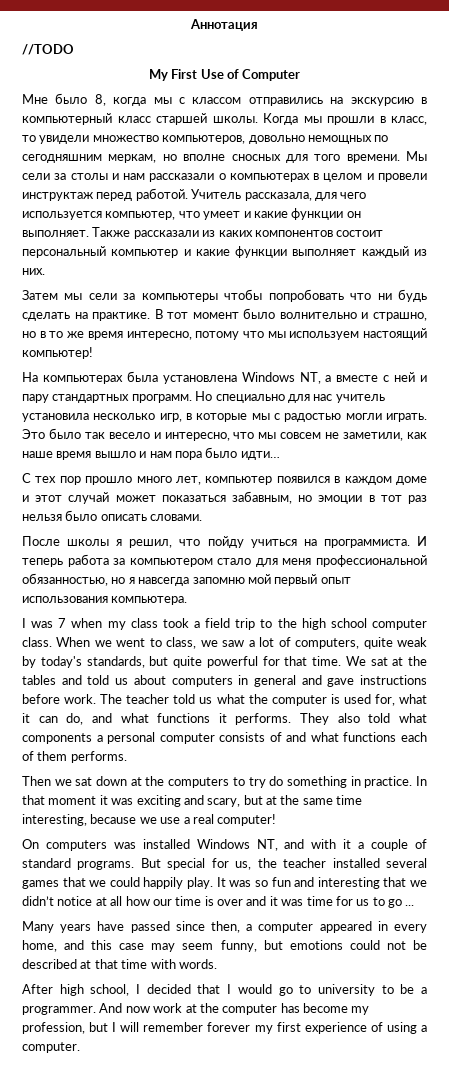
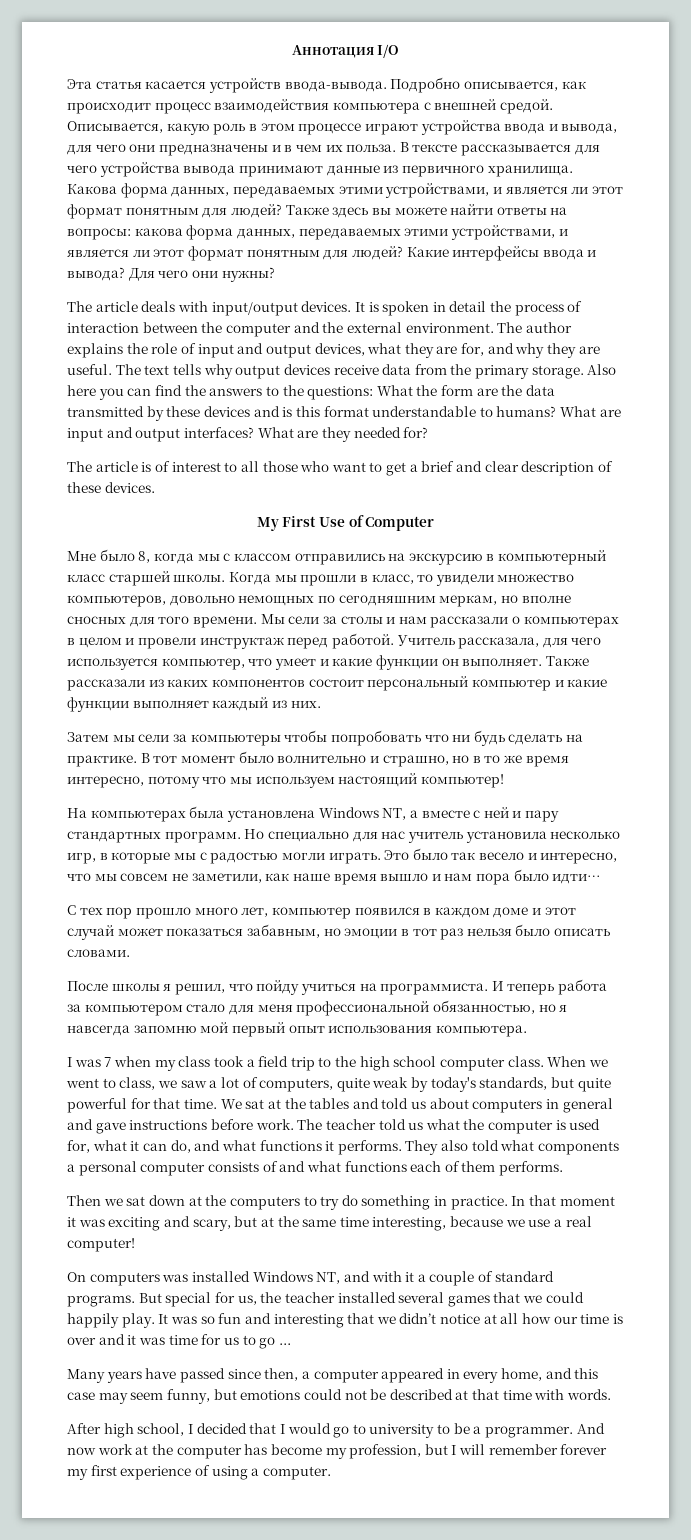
- Аннотация
- //TODO
+ Аннотация I/O
+ Эта статья касается устройств ввода-вывода. Подробно описывается, как происходит процесс взаимодействия компьютера с внешней средой. Описывается, какую роль в этом процессе играют устройства ввода и вывода, для чего они предназначены и в чем их польза. В тексте рассказывается для чего устройства вывода принимают данные из первичного хранилища. Какова форма данных, передаваемых этими устройствами, и является ли этот формат понятным для людей? Также здесь вы можете найти ответы на вопросы: какова форма данных, передаваемых этими устройствами, и является ли этот формат понятным для людей? Какие интерфейсы ввода и вывода? Для чего они нужны?
+ The article deals with input/output devices. It is spoken in detail the process of interaction between the computer and the external environment. The author explains the role of input and output devices, what they are for, and why they are useful. The text tells why output devices receive data from the primary storage. Also here you can find the answers to the questions: What the form are the data transmitted by these devices and is this format understandable to humans? What are input and output interfaces? What are they needed for?
+ The article is of interest to all those who want to get a brief and clear description of these devices.

